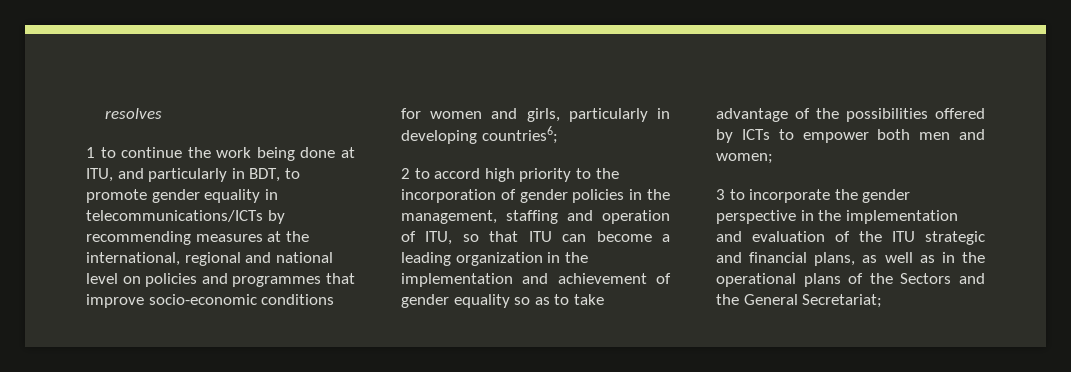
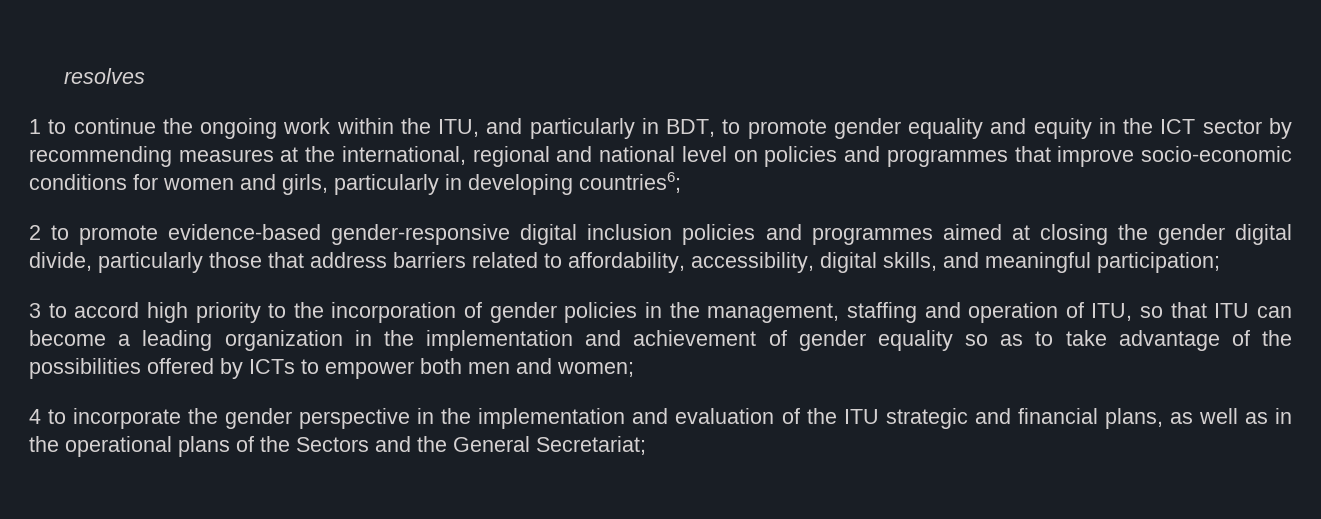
- 1 to continue the work being done at ITU, and particularly in BDT, to promote gender equality in telecommunications/ICTs by recommending measures at the international, regional and national level on policies and programmes that improve socio-economic conditions for women and girls, particularly in developing countries6;
+ 1 to continue the ongoing work within the ITU, and particularly in BDT, to promote gender equality and equity in the ICT sector by recommending measures at the international, regional and national level on policies and programmes that improve socio-economic conditions for women and girls, particularly in developing countries6;
- 2 to accord high priority to the incorporation of gender policies in the management, staffing and operation of ITU, so that ITU can become a leading organization in the implementation and achievement of gender equality so as to take advantage of the possibilities offered by ICTs to empower both men and women;
+ 2 to promote evidence-based gender-responsive digital inclusion policies and programmes aimed at closing the gender digital divide, particularly those that address barriers related to affordability, accessibility, digital skills, and meaningful participation;
+ 3 to accord high priority to the incorporation of gender policies in the management, staffing and operation of ITU, so that ITU can become a leading organization in the implementation and achievement of gender equality so as to take advantage of the possibilities offered by ICTs to empower both men and women;
- 3 to incorporate the gender perspective in the implementation and evaluation of the ITU strategic and financial plans, as well as in the operational plans of the Sectors and the General Secretariat;
+ 4 to incorporate the gender perspective in the implementation and evaluation of the ITU strategic and financial plans, as well as in the operational plans of the Sectors and the General Secretariat;

